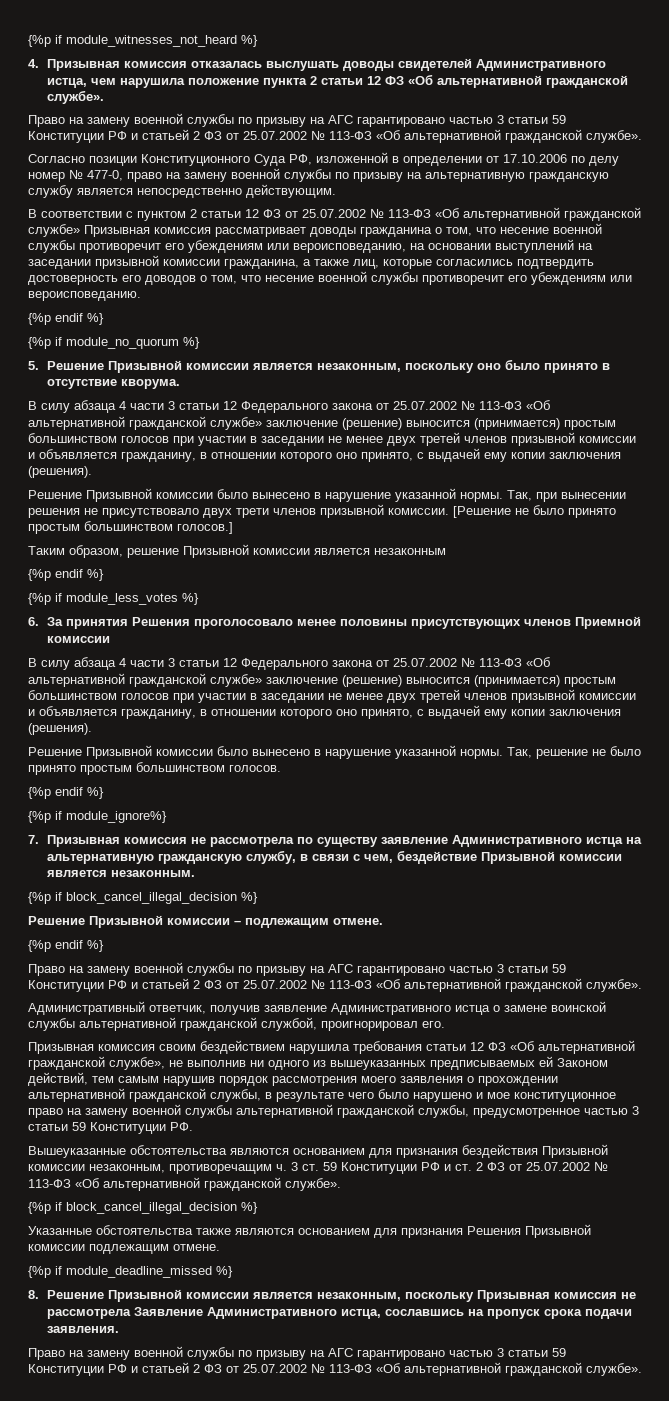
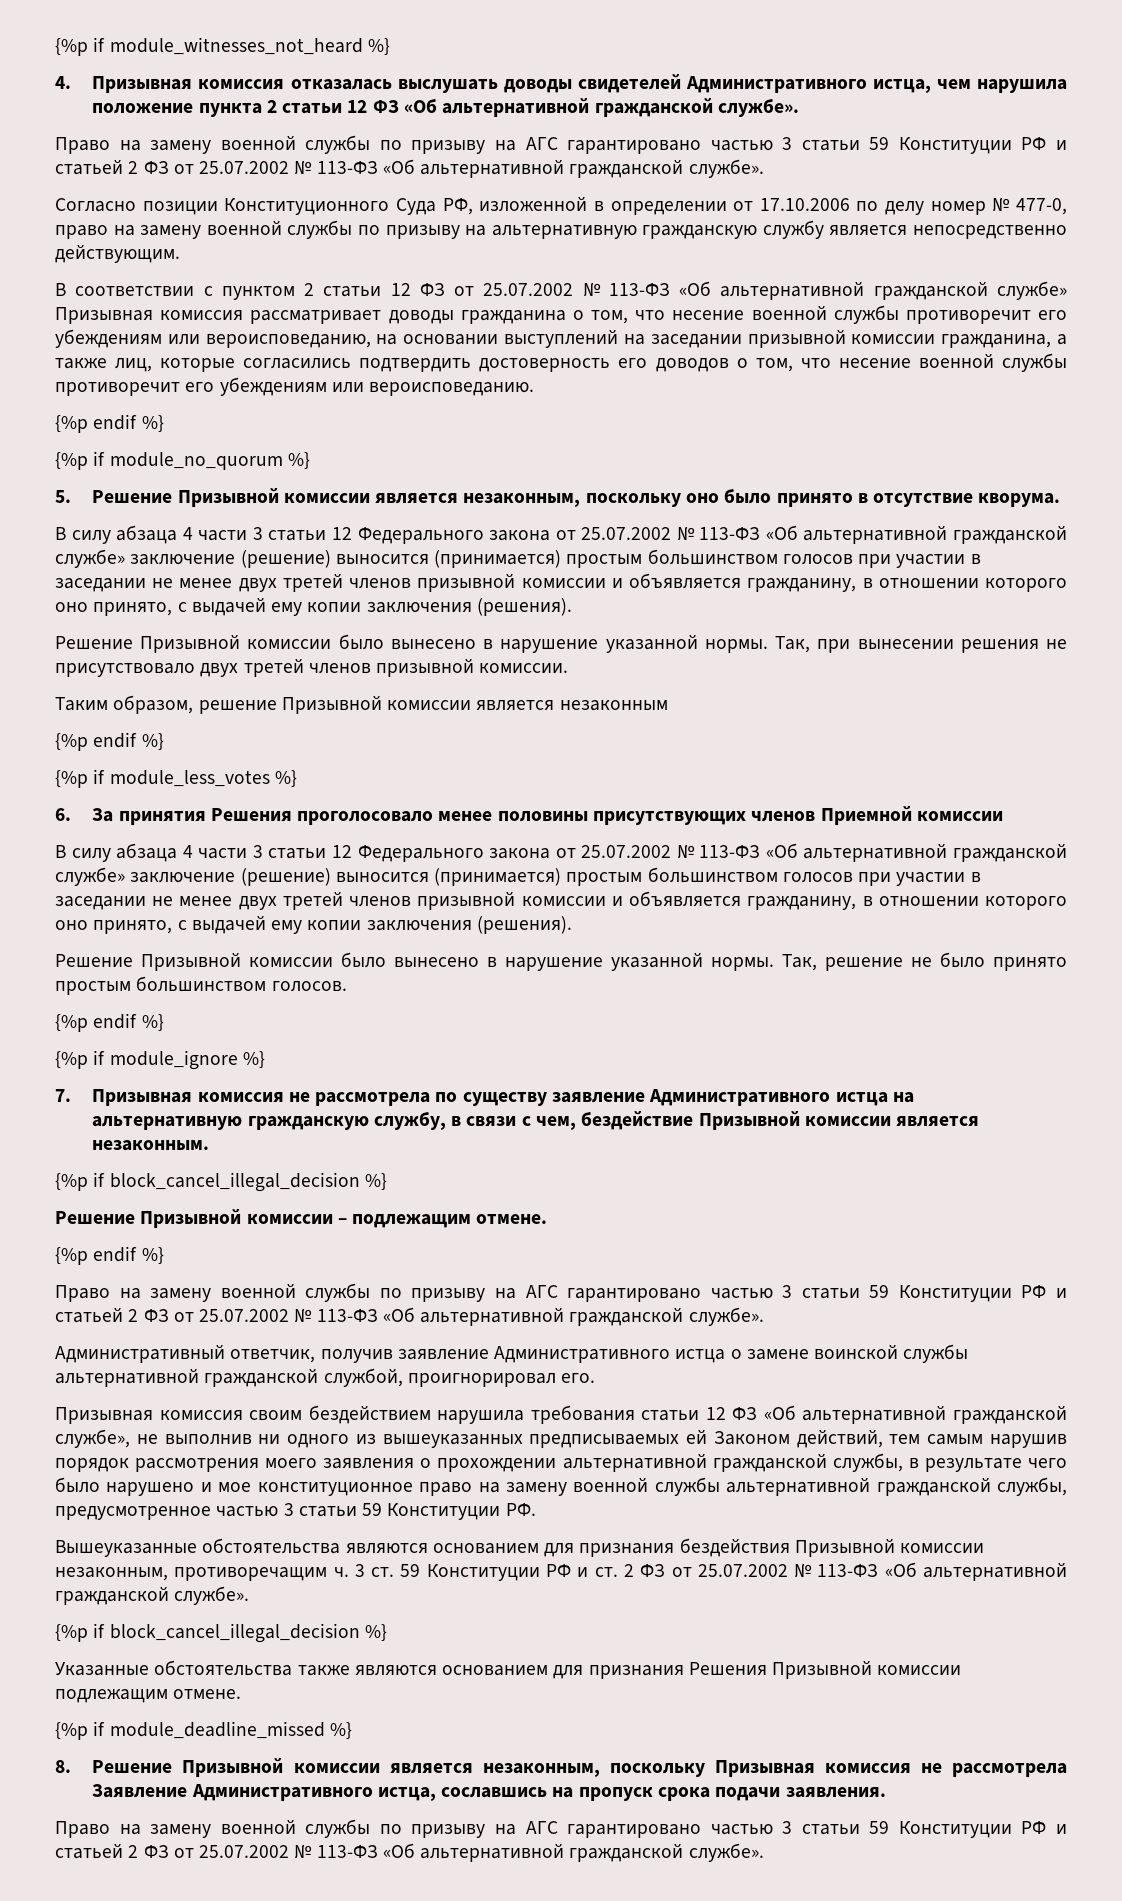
- Так, при вынесении решения не присутствовало двух трети членов призывной комиссии. [Решение не было принято простым большинством голосов.]
+ Так, при вынесении решения не присутствовало двух третей членов призывной комиссии.
- {%p if module_ignore%}
+ {%p if module_ignore %}

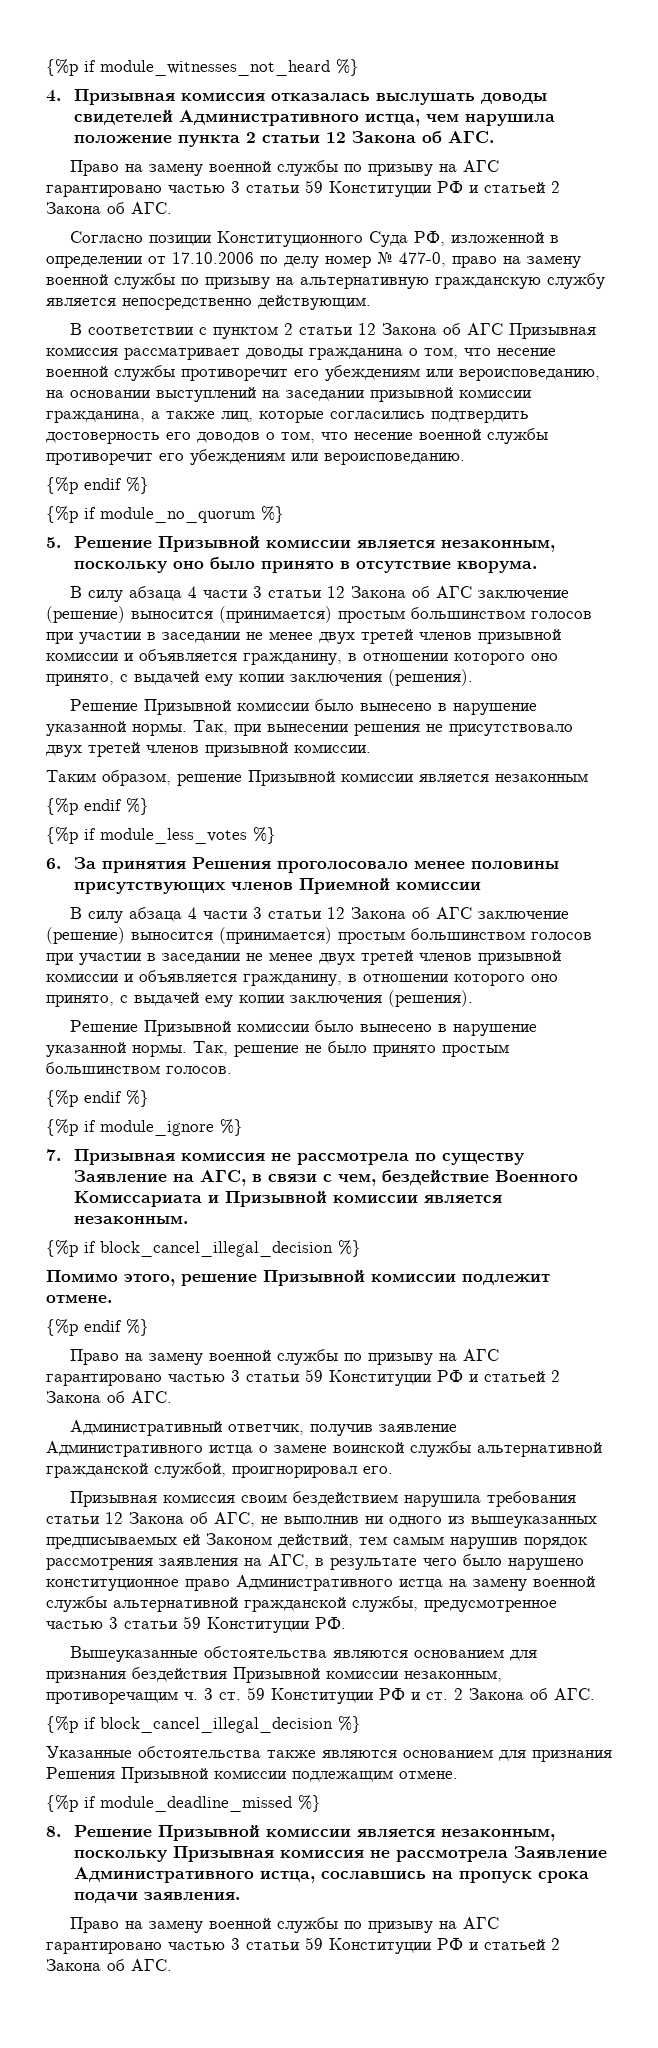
- 4. Призывная комиссия отказалась выслушать доводы свидетелей Административного истца, чем нарушила положение пункта 2 статьи 12 ФЗ «Об альтернативной гражданской службе».
- Право на замену военной службы по призыву на АГС гарантировано частью 3 статьи 59 Конституции РФ и статьей 2 ФЗ от 25.07.2002 № 113-ФЗ «Об альтернативной гражданской службе».
+ 4. Призывная комиссия отказалась выслушать доводы свидетелей Административного истца, чем нарушила положение пункта 2 статьи 12 Закона об АГС.
+ Право на замену военной службы по призыву на АГС гарантировано частью 3 статьи 59 Конституции РФ и статьей 2 Закона об АГС.
- В соответствии с пунктом 2 статьи 12 ФЗ от 25.07.2002 № 113-ФЗ «Об альтернативной гражданской службе» Призывная комиссия рассматривает доводы гражданина о том, что несение военной службы противоречит его убеждениям или вероисповеданию, на основании выступлений на заседании призывной комиссии гражданина, а также лиц, которые согласились подтвердить достоверность его доводов о том, что несение военной службы противоречит его убеждениям или вероисповеданию.
+ В соответствии с пунктом 2 статьи 12 Закона об АГС Призывная комиссия рассматривает доводы гражданина о том, что несение военной службы противоречит его убеждениям или вероисповеданию, на основании выступлений на заседании призывной комиссии гражданина, а также лиц, которые согласились подтвердить достоверность его доводов о том, что несение военной службы противоречит его убеждениям или вероисповеданию.
  5. Решение Призывной комиссии является незаконным, поскольку оно было принято в отсутствие кворума.
- В силу абзаца 4 части 3 статьи 12 Федерального закона от 25.07.2002 № 113-ФЗ «Об альтернативной гражданской службе» заключение (решение) выносится (принимается) простым большинством голосов при участии в заседании не менее двух третей членов призывной комиссии и объявляется гражданину, в отношении которого оно принято, с выдачей ему копии заключения (решения).
+ В силу абзаца 4 части 3 статьи 12 Закона об АГС заключение (решение) выносится (принимается) простым большинством голосов при участии в заседании не менее двух третей членов призывной комиссии и объявляется гражданину, в отношении которого оно принято, с выдачей ему копии заключения (решения).
  6. За принятия Решения проголосовало менее половины присутствующих членов Приемной комиссии
- В силу абзаца 4 части 3 статьи 12 Федерального закона от 25.07.2002 № 113-ФЗ «Об альтернативной гражданской службе» заключение (решение) выносится (принимается) простым большинством голосов при участии в заседании не менее двух третей членов призывной комиссии и объявляется гражданину, в отношении которого оно принято, с выдачей ему копии заключения (решения).
+ В силу абзаца 4 части 3 статьи 12 Закона об АГС заключение (решение) выносится (принимается) простым большинством голосов при участии в заседании не менее двух третей членов призывной комиссии и объявляется гражданину, в отношении которого оно принято, с выдачей ему копии заключения (решения).
- 7. Призывная комиссия не рассмотрела по существу заявление Административного истца на альтернативную гражданскую службу, в связи с чем, бездействие Призывной комиссии является незаконным.
+ 7. Призывная комиссия не рассмотрела по существу Заявление на АГС, в связи с чем, бездействие Военного Комиссариата и Призывной комиссии является незаконным.
- Решение Призывной комиссии – подлежащим отмене.
+ Помимо этого, решение Призывной комиссии подлежит отмене.
  {%p endif %}
- Право на замену военной службы по призыву на АГС гарантировано частью 3 статьи 59 Конституции РФ и статьей 2 ФЗ от 25.07.2002 № 113-ФЗ «Об альтернативной гражданской службе».
+ Право на замену военной службы по призыву на АГС гарантировано частью 3 статьи 59 Конституции РФ и статьей 2 Закона об АГС.
- Призывная комиссия своим бездействием нарушила требования статьи 12 ФЗ «Об альтернативной гражданской службе», не выполнив ни одного из вышеуказанных предписываемых ей Законом действий, тем самым нарушив порядок рассмотрения моего заявления о прохождении альтернативной гражданской службы, в результате чего было нарушено и мое конституционное право на замену военной службы альтернативной гражданской службы, предусмотренное частью 3 статьи 59 Конституции РФ.
+ Призывная комиссия своим бездействием нарушила требования статьи 12 Закона об АГС, не выполнив ни одного из вышеуказанных предписываемых ей Законом действий, тем самым нарушив порядок рассмотрения заявления на АГС, в результате чего было нарушено конституционное право Административного истца на замену военной службы альтернативной гражданской службы, предусмотренное частью 3 статьи 59 Конституции РФ.
- Вышеуказанные обстоятельства являются основанием для признания бездействия Призывной комиссии незаконным, противоречащим ч. 3 ст. 59 Конституции РФ и ст. 2 ФЗ от 25.07.2002 № 113-ФЗ «Об альтернативной гражданской службе».
+ Вышеуказанные обстоятельства являются основанием для признания бездействия Призывной комиссии незаконным, противоречащим ч. 3 ст. 59 Конституции РФ и ст. 2 Закона об АГС.
  8. Решение Призывной комиссии является незаконным, поскольку Призывная комиссия не рассмотрела Заявление Административного истца, сославшись на пропуск срока подачи заявления.
- Право на замену военной службы по призыву на АГС гарантировано частью 3 статьи 59 Конституции РФ и статьей 2 ФЗ от 25.07.2002 № 113-ФЗ «Об альтернативной гражданской службе».
+ Право на замену военной службы по призыву на АГС гарантировано частью 3 статьи 59 Конституции РФ и статьей 2 Закона об АГС.

